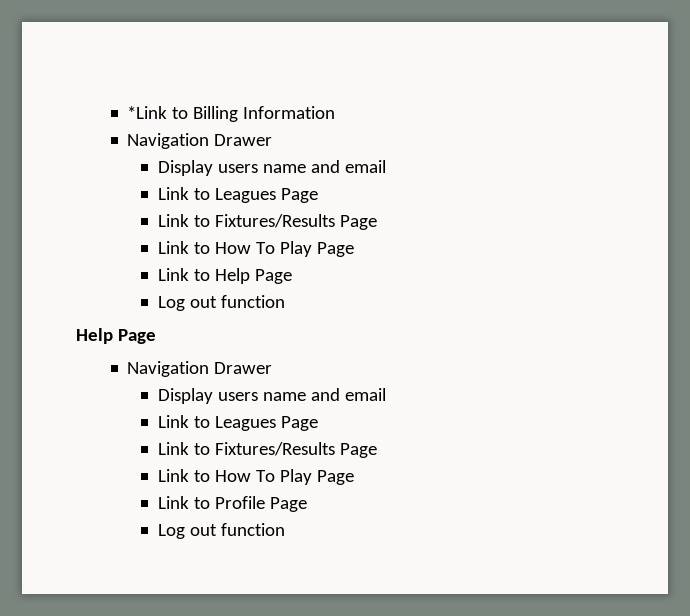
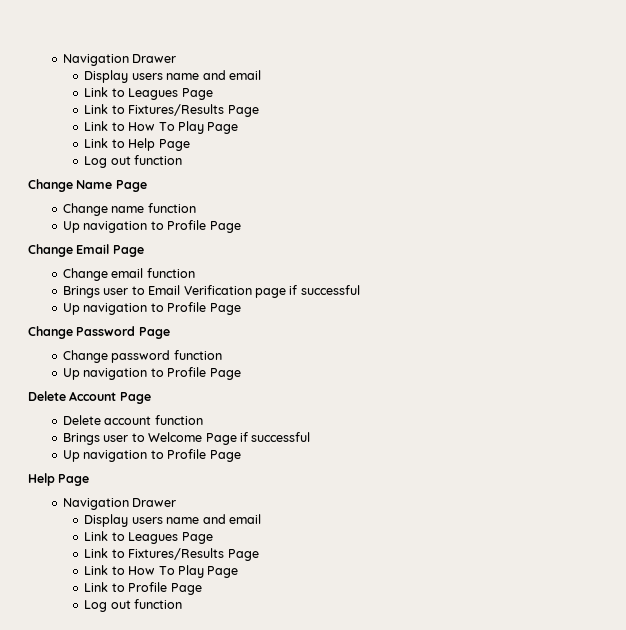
- *Link to Billing Information
+ Change Name Page
+ Change name function
+ Up navigation to Profile Page
+ Change Email Page
+ Change email function
+ Brings user to Email Verification page if successful
+ Up navigation to Profile Page
+ Change Password Page
+ Change password function
+ Up navigation to Profile Page
+ Delete Account Page
+ Delete account function
+ Brings user to Welcome Page if successful
+ Up navigation to Profile Page

